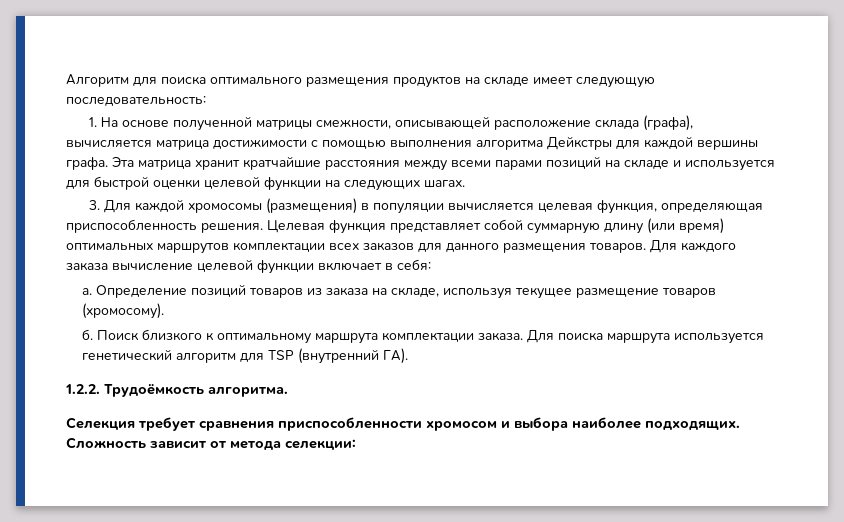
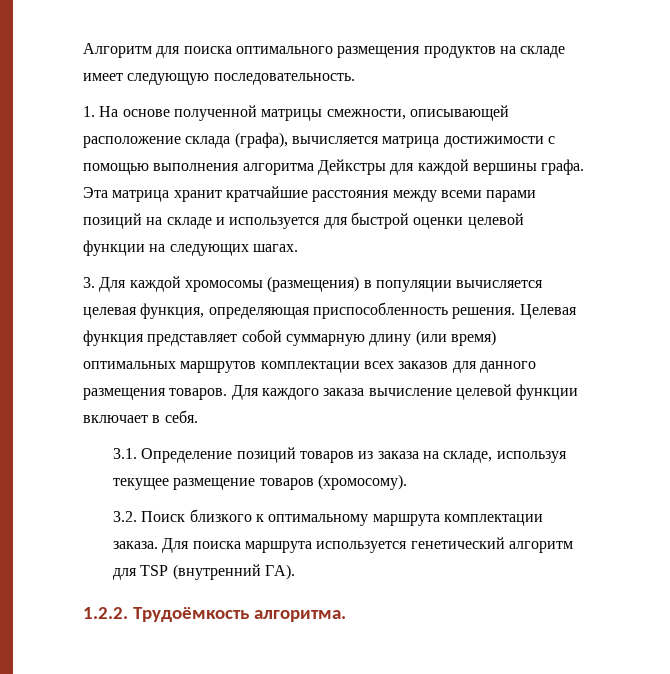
- Алгоритм для поиска оптимального размещения продуктов на складе имеет следующую последовательность:
+ Алгоритм для поиска оптимального размещения продуктов на складе имеет следующую последовательность.
- Для каждого заказа вычисление целевой функции включает в себя:
- а. Определение позиций товаров из заказа на складе, используя текущее размещение товаров (хромосому).
+ Для каждого заказа вычисление целевой функции включает в себя.
+ 3.1. Определение позиций товаров из заказа на складе, используя текущее размещение товаров (хромосому).
- б. Поиск близкого к оптимальному маршрута комплектации заказа.
+ 3.2. Поиск близкого к оптимальному маршрута комплектации заказа.
- Селекция требует сравнения приспособленности хромосом и выбора наиболее подходящих. Сложность зависит от метода селекции:

